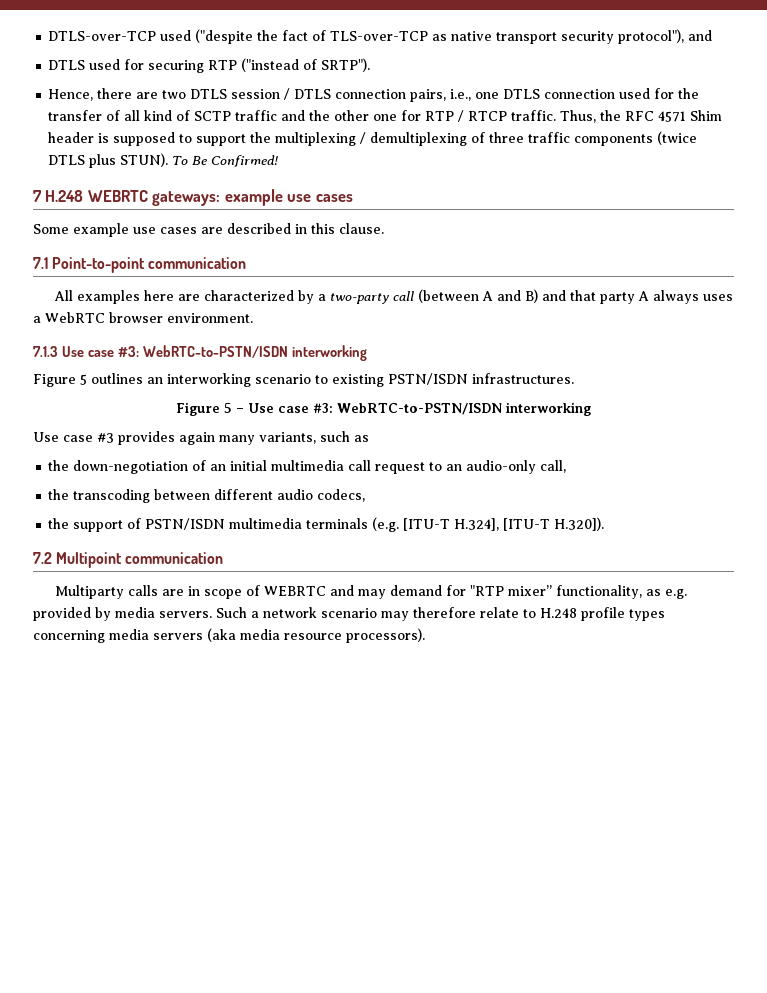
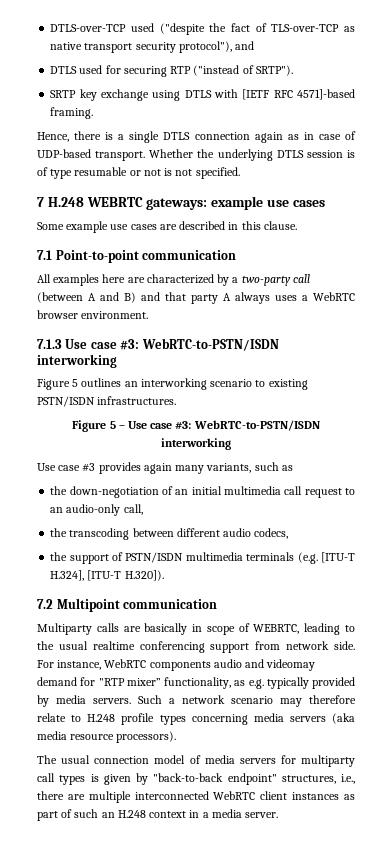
- Hence, there are two DTLS session / DTLS connection pairs, i.e., one DTLS connection used for the transfer of all kind of SCTP traffic and the other one for RTP / RTCP traffic. Thus, the RFC 4571 Shim header is supposed to support the multiplexing / demultiplexing of three traffic components (twice DTLS plus STUN). To Be Confirmed!
+ SRTP key exchange using DTLS with [IETF RFC 4571]-based framing.
+ Hence, there is a single DTLS connection again as in case of UDP-based transport. Whether the underlying DTLS session is of type resumable or not is not specified.
- Multiparty calls are in scope of WEBRTC and may demand for "RTP mixer” functionality, as e.g. provided by media servers.
+ Multiparty calls are basically in scope of WEBRTC, leading to the usual realtime conferencing support from network side. For instance, WebRTC components audio and videomay demand for "RTP mixer” functionality, as e.g. typically provided by media servers.
+ The usual connection model of media servers for multiparty call types is given by "back-to-back endpoint" structures, i.e., there are multiple interconnected WebRTC client instances as part of such an H.248 context in a media server.

